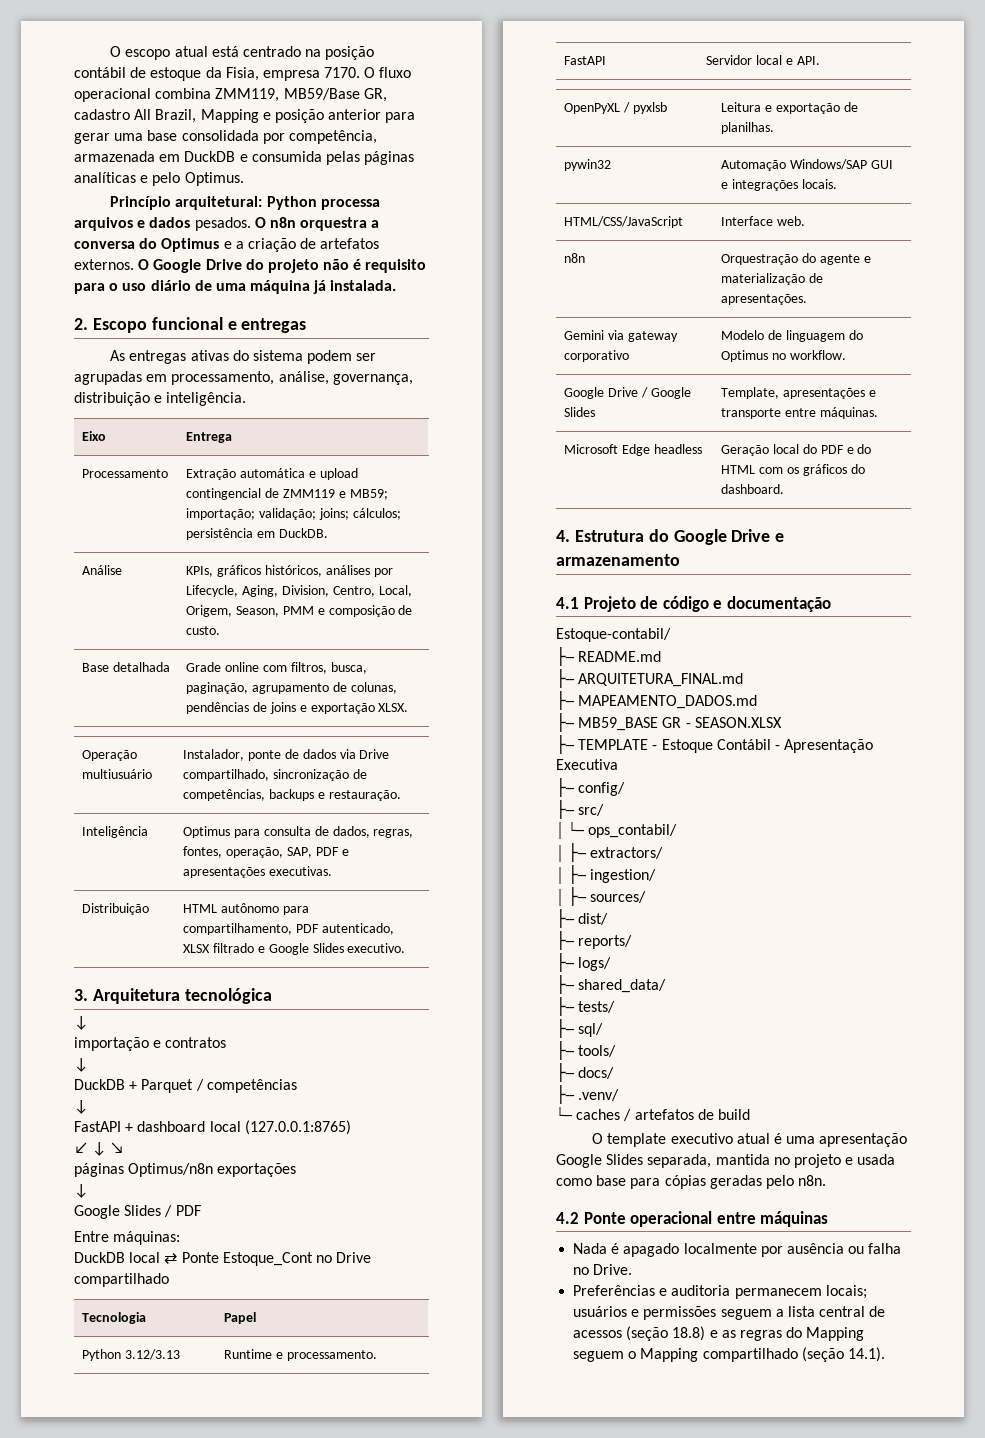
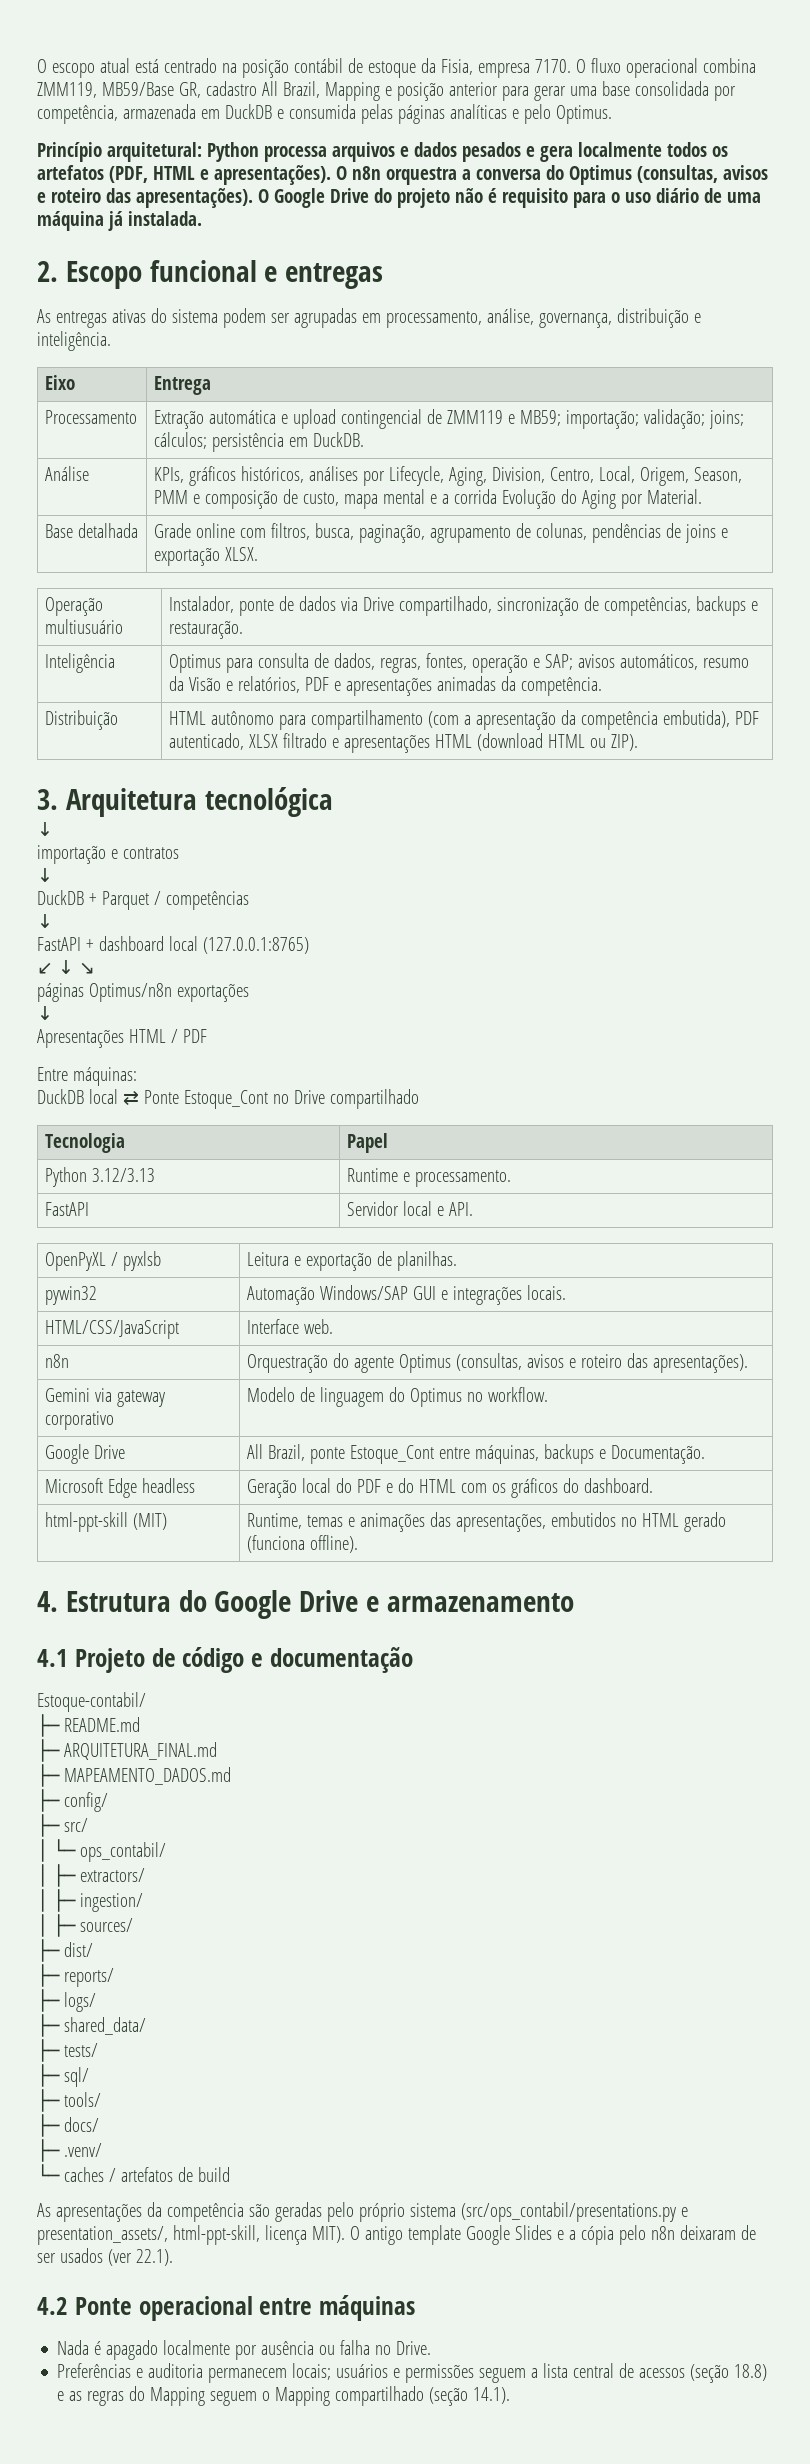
- Princípio arquitetural: Python processa arquivos e dados pesados.
+ Princípio arquitetural: Python processa arquivos e dados pesados e gera localmente todos os artefatos (PDF, HTML e apresentações).
- O n8n orquestra a conversa do Optimus e a criação de artefatos externos.
+ O n8n orquestra a conversa do Optimus (consultas, avisos e roteiro das apresentações).
- Análise | KPIs, gráficos históricos, análises por Lifecycle, Aging, Division, Centro, Local, Origem, Season, PMM e composição de custo.
+ Análise | KPIs, gráficos históricos, análises por Lifecycle, Aging, Division, Centro, Local, Origem, Season, PMM e composição de custo, mapa mental e a corrida Evolução do Aging por Material.
- Inteligência | Optimus para consulta de dados, regras, fontes, operação, SAP, PDF e apresentações executivas.
- Distribuição | HTML autônomo para compartilhamento, PDF autenticado, XLSX filtrado e Google Slides executivo.
+ Inteligência | Optimus para consulta de dados, regras, fontes, operação e SAP; avisos automáticos, resumo da Visão e relatórios, PDF e apresentações animadas da competência.
+ Distribuição | HTML autônomo para compartilhamento (com a apresentação da competência embutida), PDF autenticado, XLSX filtrado e apresentações HTML (download HTML ou ZIP).
- Google Slides / PDF
+ Apresentações HTML / PDF
- n8n | Orquestração do agente e materialização de apresentações.
+ n8n | Orquestração do agente Optimus (consultas, avisos e roteiro das apresentações).
- Google Drive / Google Slides | Template, apresentações e transporte entre máquinas.
+ Google Drive | All Brazil, ponte Estoque_Cont entre máquinas, backups e Documentação.
+ html-ppt-skill (MIT) | Runtime, temas e animações das apresentações, embutidos no HTML gerado (funciona offline).
- ├─ MB59_BASE GR - SEASON.XLSX
- ├─ TEMPLATE - Estoque Contábil - Apresentação Executiva
- O template executivo atual é uma apresentação Google Slides separada, mantida no projeto e usada como base para cópias geradas pelo n8n.
+ As apresentações da competência são geradas pelo próprio sistema (src/ops_contabil/presentations.py e presentation_assets/, html-ppt-skill, licença MIT). O antigo template Google Slides e a cópia pelo n8n deixaram de ser usados (ver 22.1).

